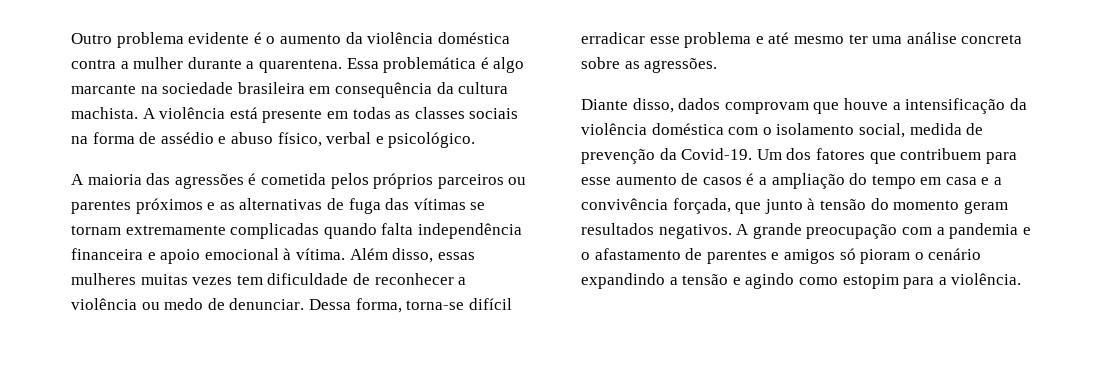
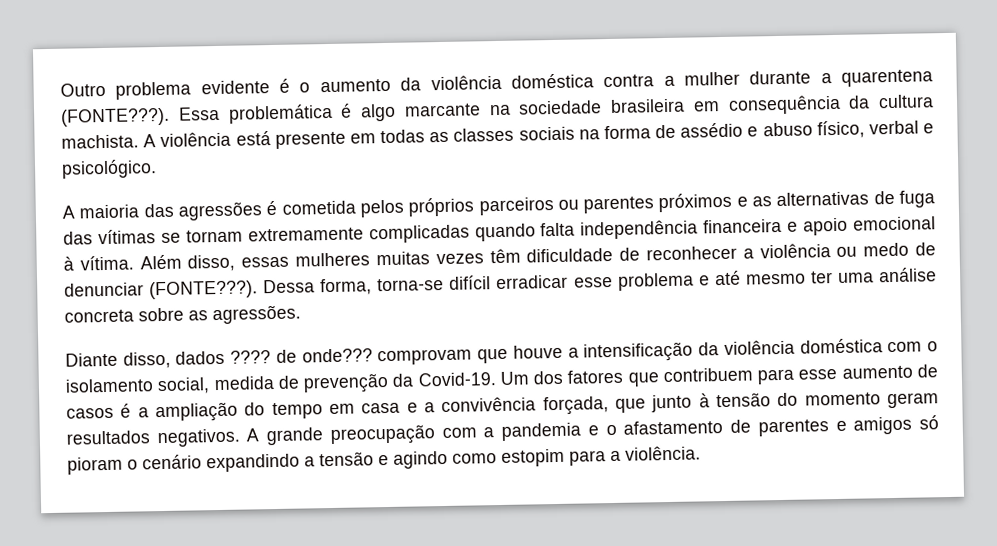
- Outro problema evidente é o aumento da violência doméstica contra a mulher durante a quarentena.
+ Outro problema evidente é o aumento da violência doméstica contra a mulher durante a quarentena (FONTE???).
- Além disso, essas mulheres muitas vezes tem dificuldade de reconhecer a violência ou medo de denunciar.
+ Além disso, essas mulheres muitas vezes têm dificuldade de reconhecer a violência ou medo de denunciar (FONTE???).
- Diante disso, dados comprovam que houve a intensificação da violência doméstica com o isolamento social, medida de prevenção da Covid-19.
+ Diante disso, dados ???? de onde??? comprovam que houve a intensificação da violência doméstica com o isolamento social, medida de prevenção da Covid-19.

